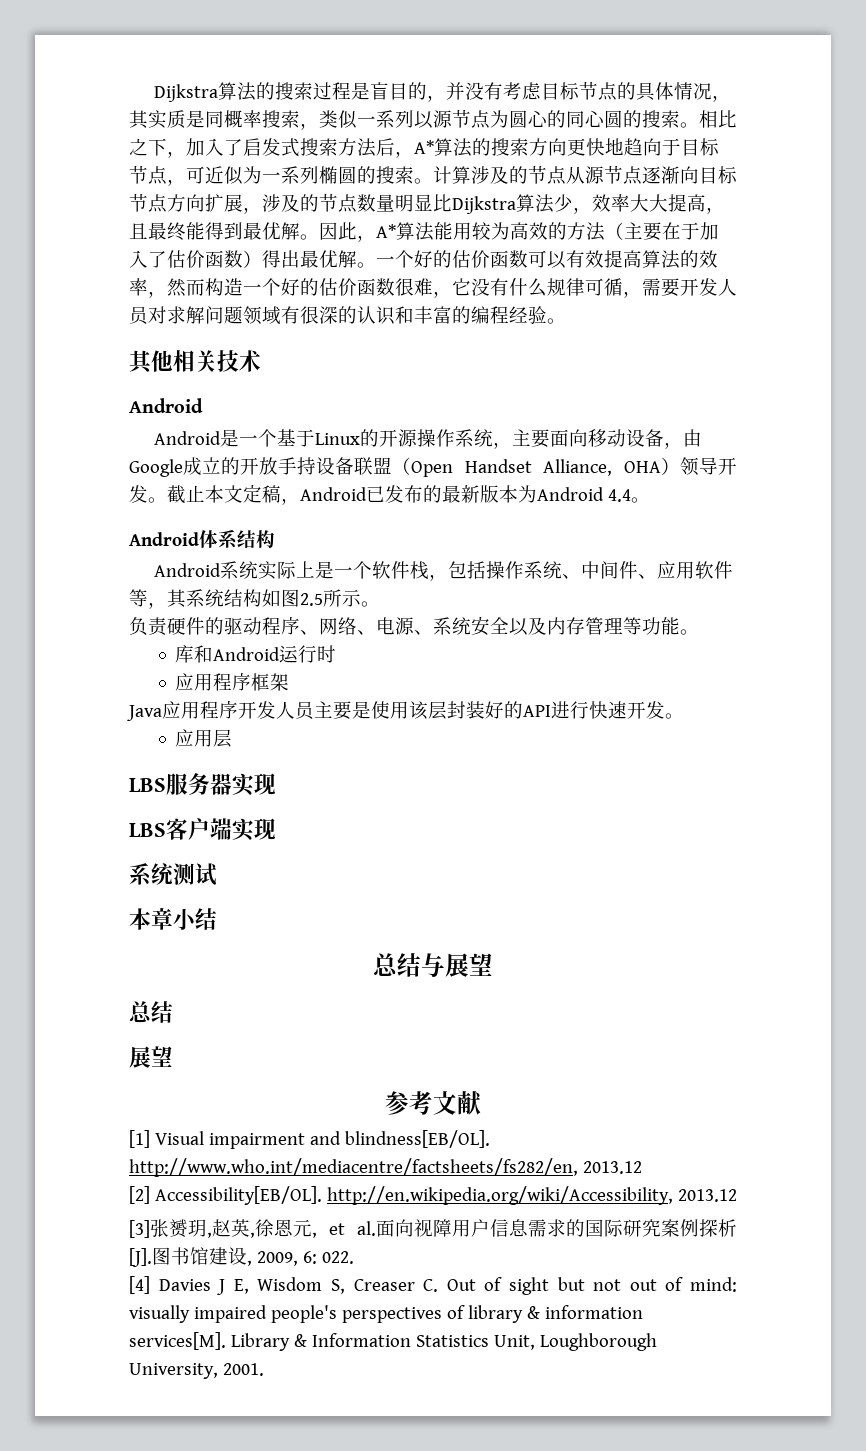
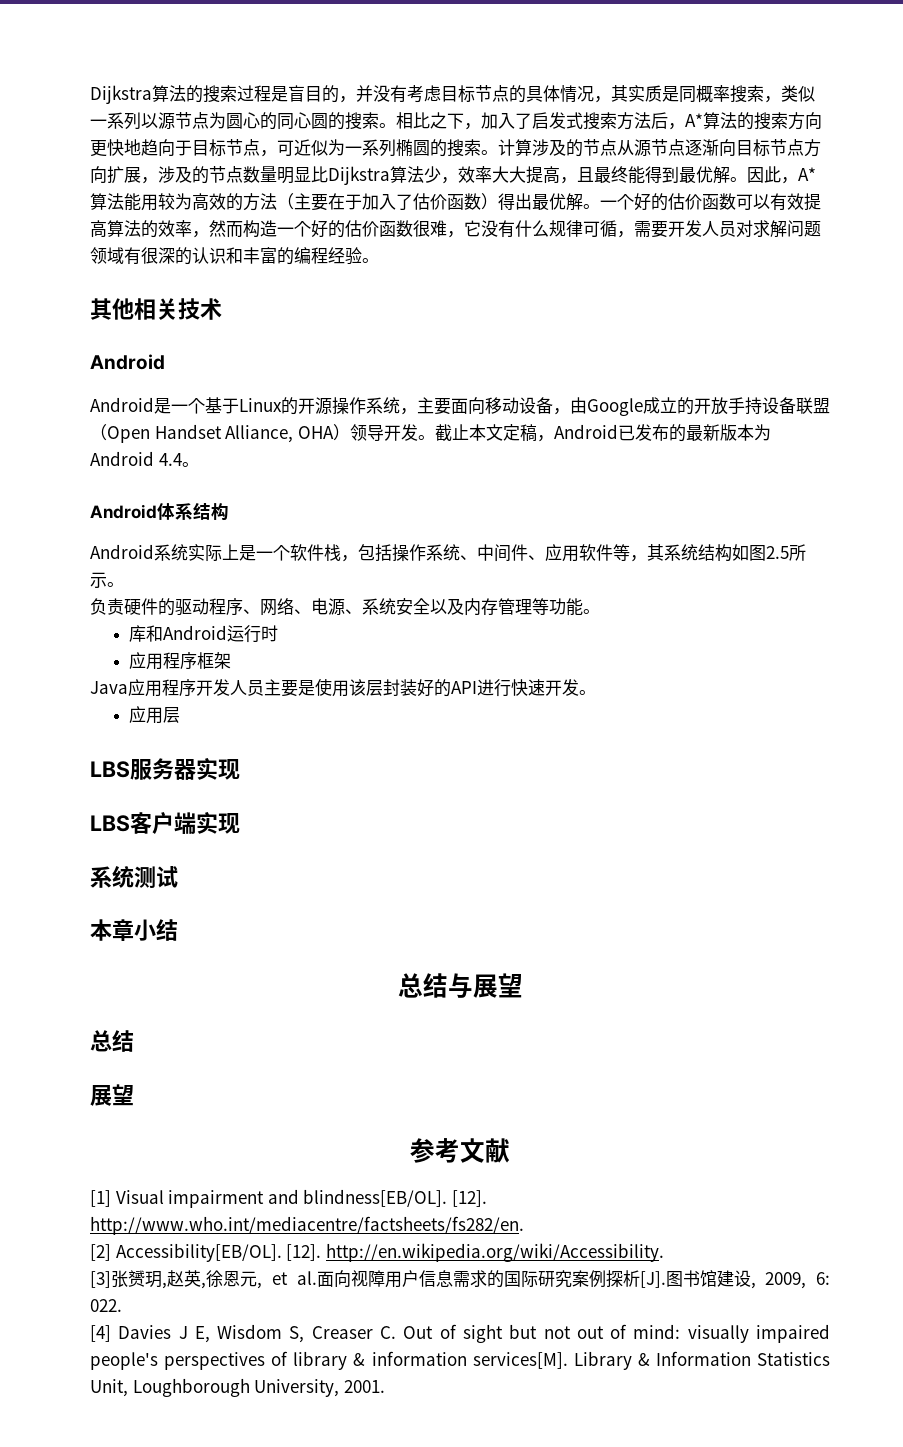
- [1] Visual impairment and blindness[EB/OL]. http://www.who.int/mediacentre/factsheets/fs282/en, 2013.12
+ [1] Visual impairment and blindness[EB/OL]. [12]. http://www.who.int/mediacentre/factsheets/fs282/en.
- [2] Accessibility[EB/OL]. http://en.wikipedia.org/wiki/Accessibility, 2013.12
+ [2] Accessibility[EB/OL]. [12]. http://en.wikipedia.org/wiki/Accessibility.

